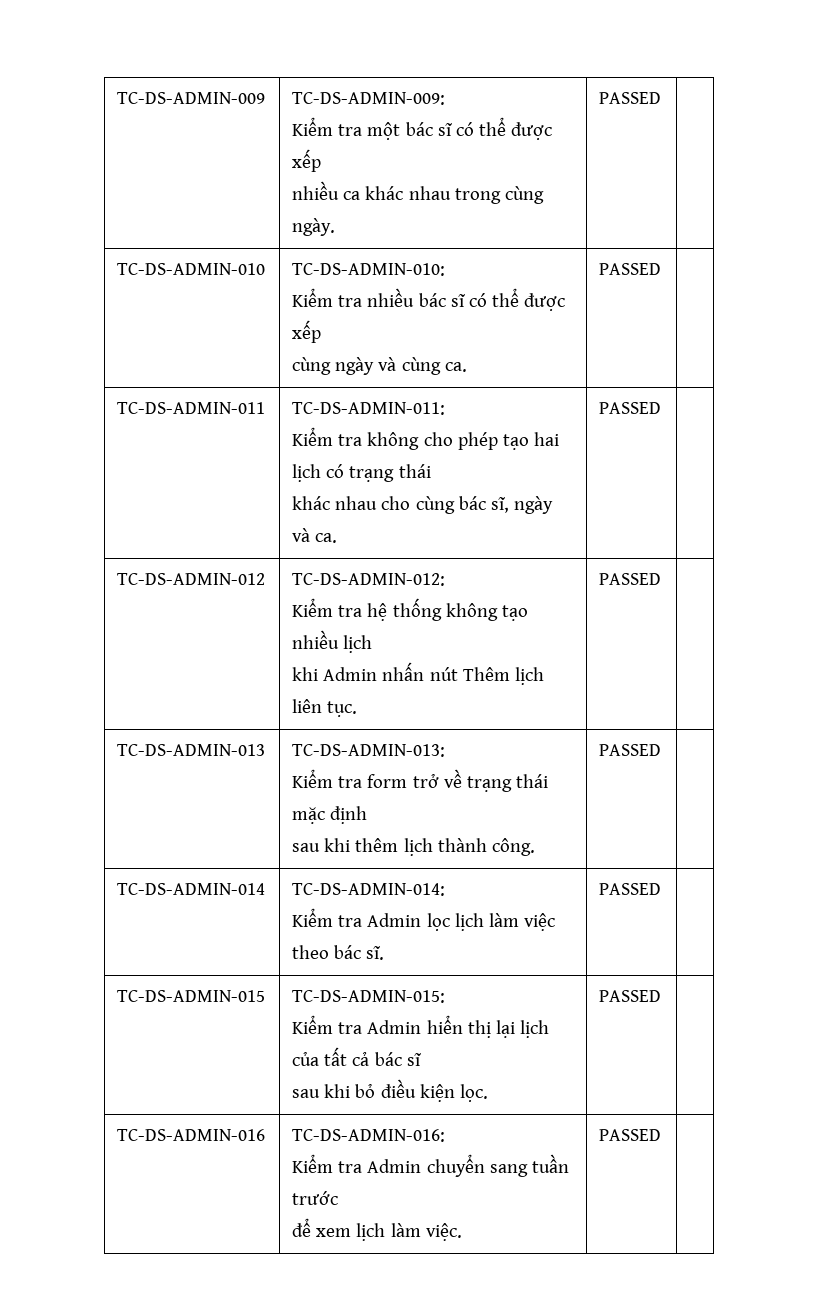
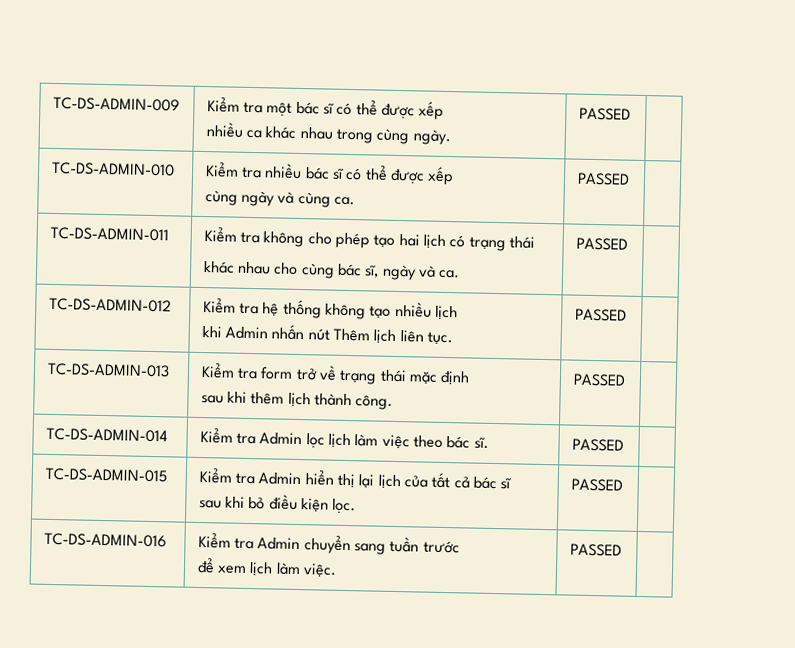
- TC-DS-ADMIN-009 | TC-DS-ADMIN-009:
- Kiểm tra một bác sĩ có thể được xếp
+ TC-DS-ADMIN-009 | Kiểm tra một bác sĩ có thể được xếp
- TC-DS-ADMIN-010 | TC-DS-ADMIN-010:
- Kiểm tra nhiều bác sĩ có thể được xếp
+ TC-DS-ADMIN-010 | Kiểm tra nhiều bác sĩ có thể được xếp
- TC-DS-ADMIN-011 | TC-DS-ADMIN-011:
- Kiểm tra không cho phép tạo hai lịch có trạng thái
+ TC-DS-ADMIN-011 | Kiểm tra không cho phép tạo hai lịch có trạng thái
- TC-DS-ADMIN-012 | TC-DS-ADMIN-012:
- Kiểm tra hệ thống không tạo nhiều lịch
+ TC-DS-ADMIN-012 | Kiểm tra hệ thống không tạo nhiều lịch
- TC-DS-ADMIN-013 | TC-DS-ADMIN-013:
- Kiểm tra form trở về trạng thái mặc định
+ TC-DS-ADMIN-013 | Kiểm tra form trở về trạng thái mặc định
- TC-DS-ADMIN-014 | TC-DS-ADMIN-014:
- Kiểm tra Admin lọc lịch làm việc theo bác sĩ. | PASSED |
+ TC-DS-ADMIN-014 | Kiểm tra Admin lọc lịch làm việc theo bác sĩ. | PASSED |
- TC-DS-ADMIN-015 | TC-DS-ADMIN-015:
- Kiểm tra Admin hiển thị lại lịch của tất cả bác sĩ
+ TC-DS-ADMIN-015 | Kiểm tra Admin hiển thị lại lịch của tất cả bác sĩ
- TC-DS-ADMIN-016 | TC-DS-ADMIN-016:
- Kiểm tra Admin chuyển sang tuần trước
+ TC-DS-ADMIN-016 | Kiểm tra Admin chuyển sang tuần trước

